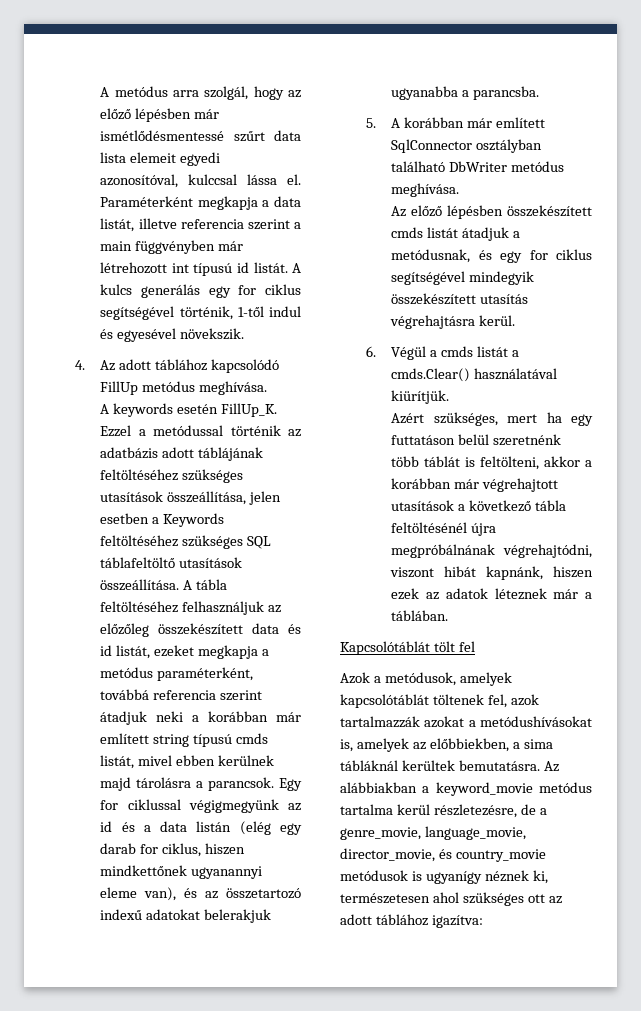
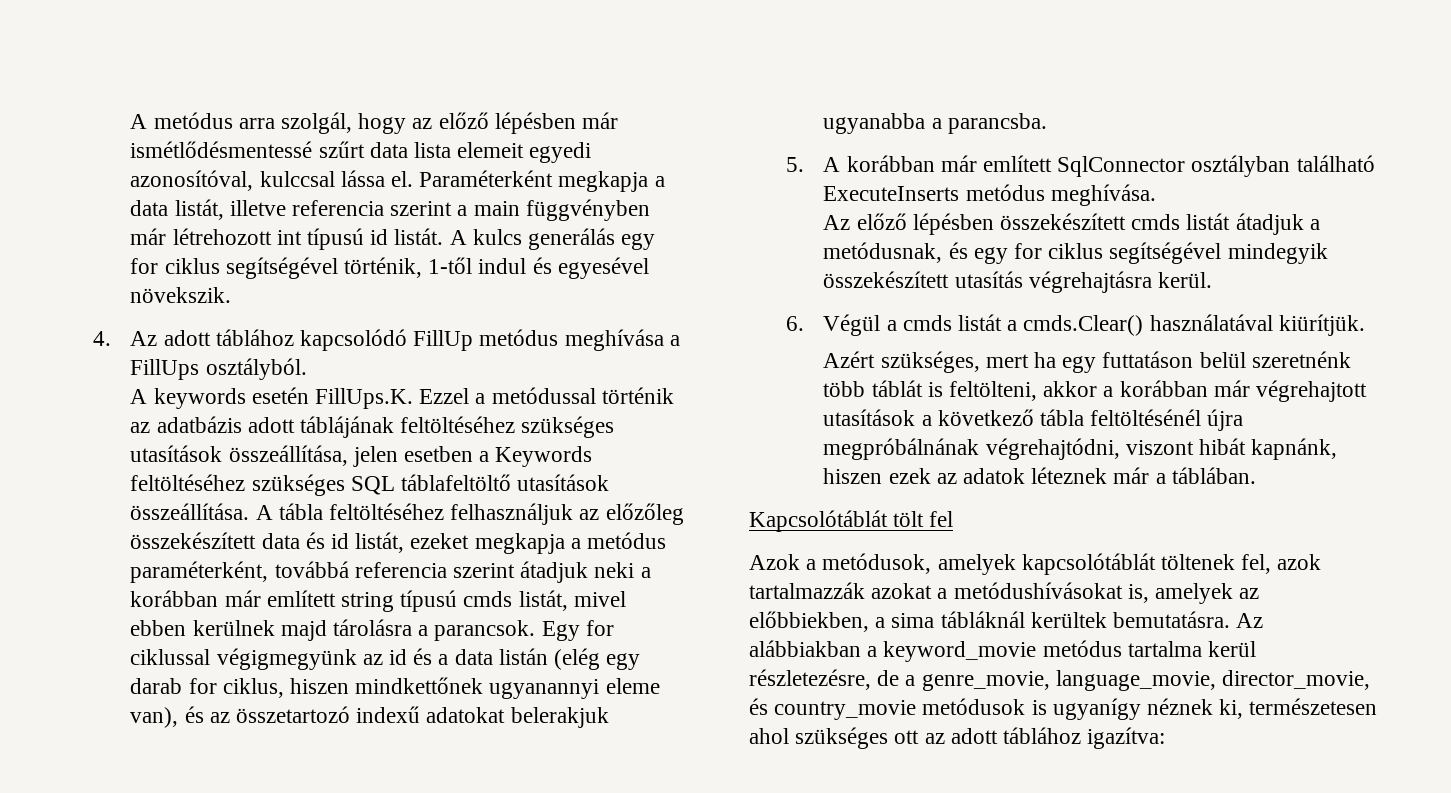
- 4. Az adott táblához kapcsolódó FillUp metódus meghívása.
+ 4. Az adott táblához kapcsolódó FillUp metódus meghívása a FillUps osztályból.
- A keywords esetén FillUp_K. Ezzel a metódussal történik az adatbázis adott táblájának feltöltéséhez szükséges utasítások összeállítása, jelen esetben a Keywords feltöltéséhez szükséges SQL táblafeltöltő utasítások összeállítása.
+ A keywords esetén FillUps.K. Ezzel a metódussal történik az adatbázis adott táblájának feltöltéséhez szükséges utasítások összeállítása, jelen esetben a Keywords feltöltéséhez szükséges SQL táblafeltöltő utasítások összeállítása.
- 5. A korábban már említett SqlConnector osztályban található DbWriter metódus meghívása.
+ 5. A korábban már említett SqlConnector osztályban található ExecuteInserts metódus meghívása.

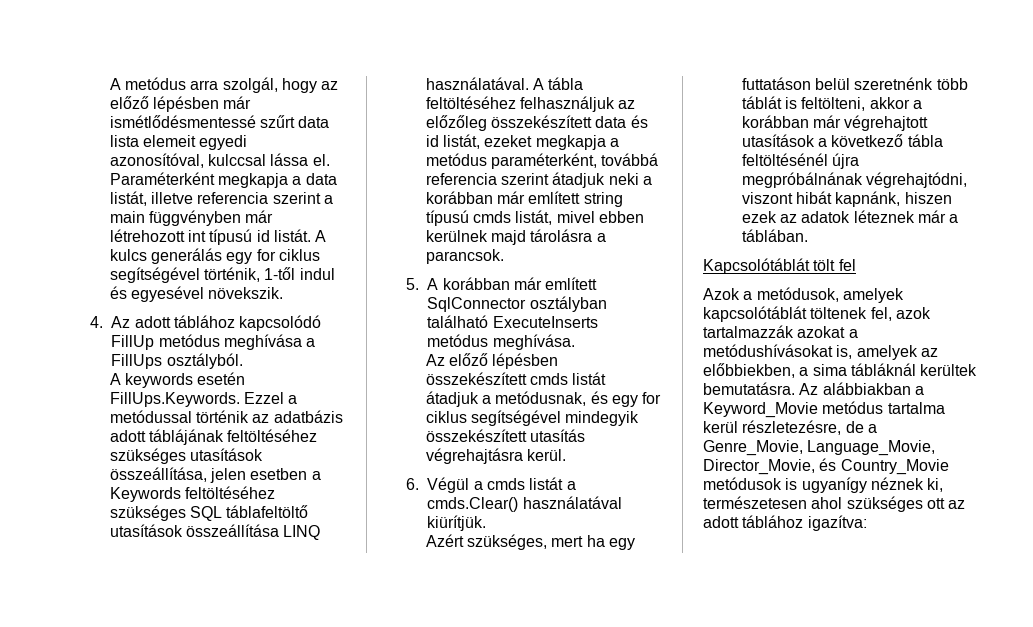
- A keywords esetén FillUps.K. Ezzel a metódussal történik az adatbázis adott táblájának feltöltéséhez szükséges utasítások összeállítása, jelen esetben a Keywords feltöltéséhez szükséges SQL táblafeltöltő utasítások összeállítása.
+ A keywords esetén FillUps.Keywords. Ezzel a metódussal történik az adatbázis adott táblájának feltöltéséhez szükséges utasítások összeállítása, jelen esetben a Keywords feltöltéséhez szükséges SQL táblafeltöltő utasítások összeállítása LINQ használatával.
- Egy for ciklussal végigmegyünk az id és a data listán (elég egy darab for ciklus, hiszen mindkettőnek ugyanannyi eleme van), és az összetartozó indexű adatokat belerakjuk ugyanabba a parancsba.
- Az alábbiakban a keyword_movie metódus tartalma kerül részletezésre, de a genre_movie, language_movie, director_movie, és country_movie metódusok is ugyanígy néznek ki, természetesen ahol szükséges ott az adott táblához igazítva:
+ Az alábbiakban a Keyword_Movie metódus tartalma kerül részletezésre, de a Genre_Movie, Language_Movie, Director_Movie, és Country_Movie metódusok is ugyanígy néznek ki, természetesen ahol szükséges ott az adott táblához igazítva:

